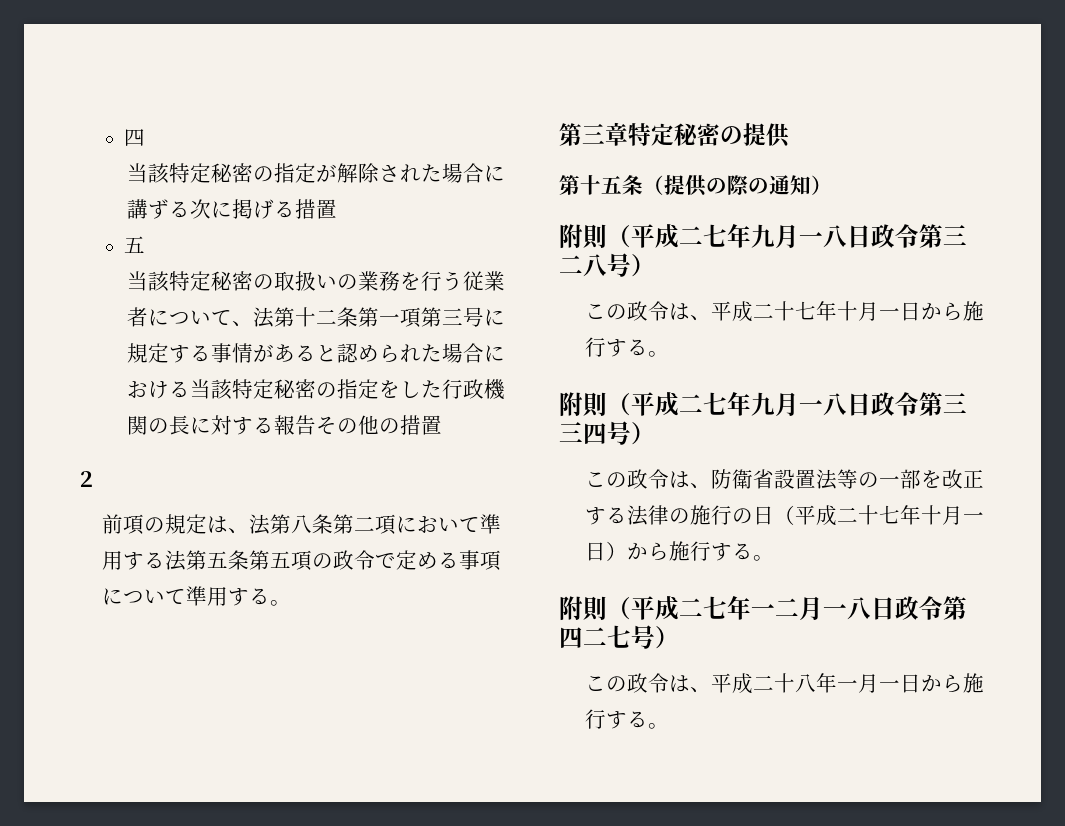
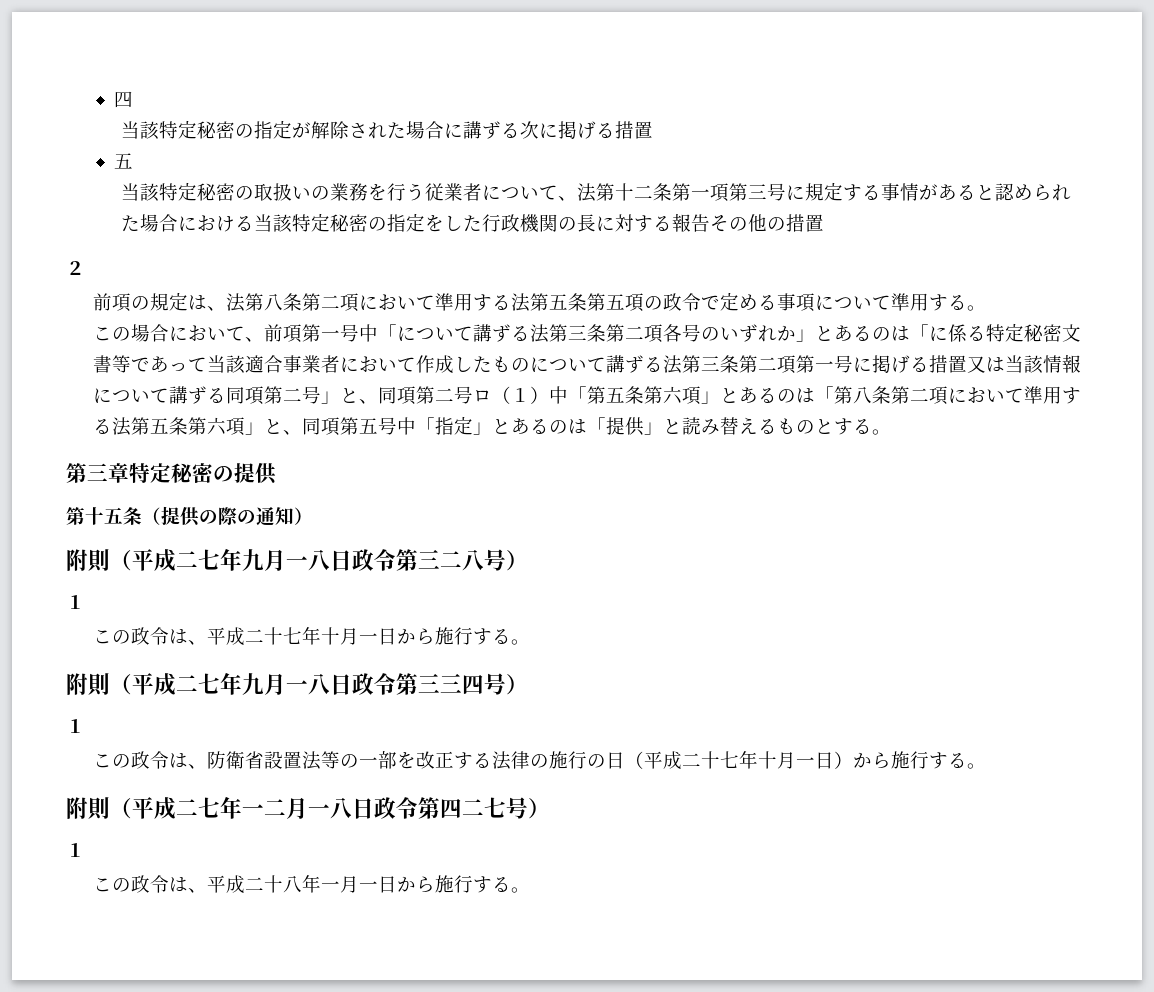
+ この場合において、前項第一号中「について講ずる法第三条第二項各号のいずれか」とあるのは「に係る特定秘密文書等であって当該適合事業者において作成したものについて講ずる法第三条第二項第一号に掲げる措置又は当該情報について講ずる同項第二号」と、同項第二号ロ（１）中「第五条第六項」とあるのは「第八条第二項において準用する法第五条第六項」と、同項第五号中「指定」とあるのは「提供」と読み替えるものとする。
  附則（平成二七年九月一八日政令第三二八号）
+ １
  附則（平成二七年九月一八日政令第三三四号）
+ １
  附則（平成二七年一二月一八日政令第四二七号）
+ １

